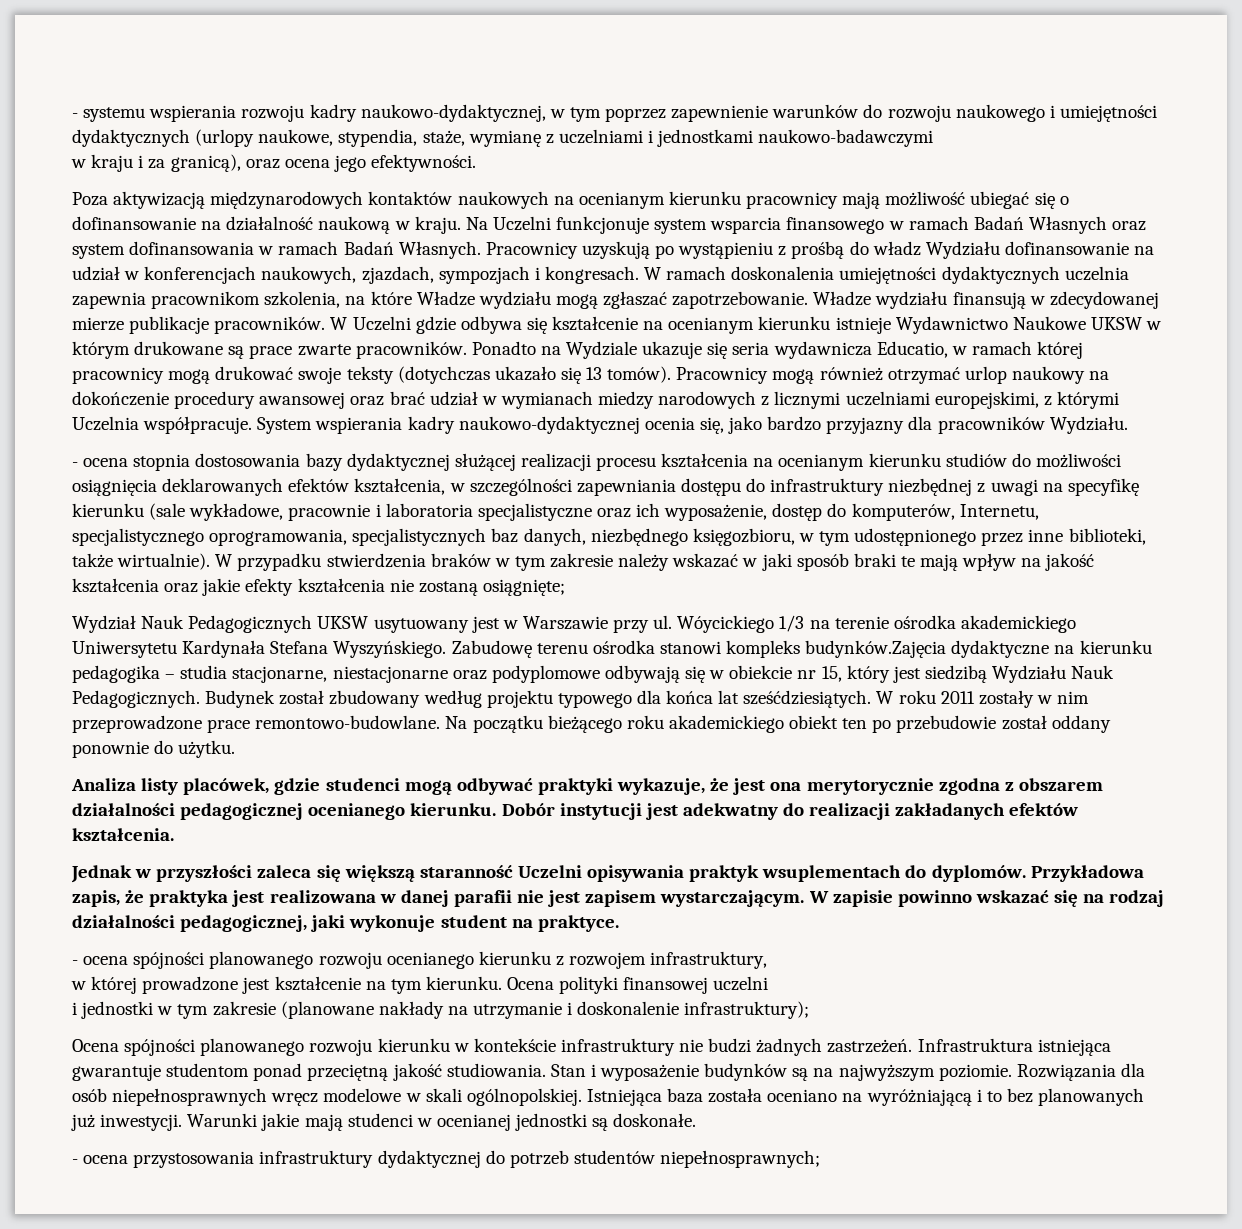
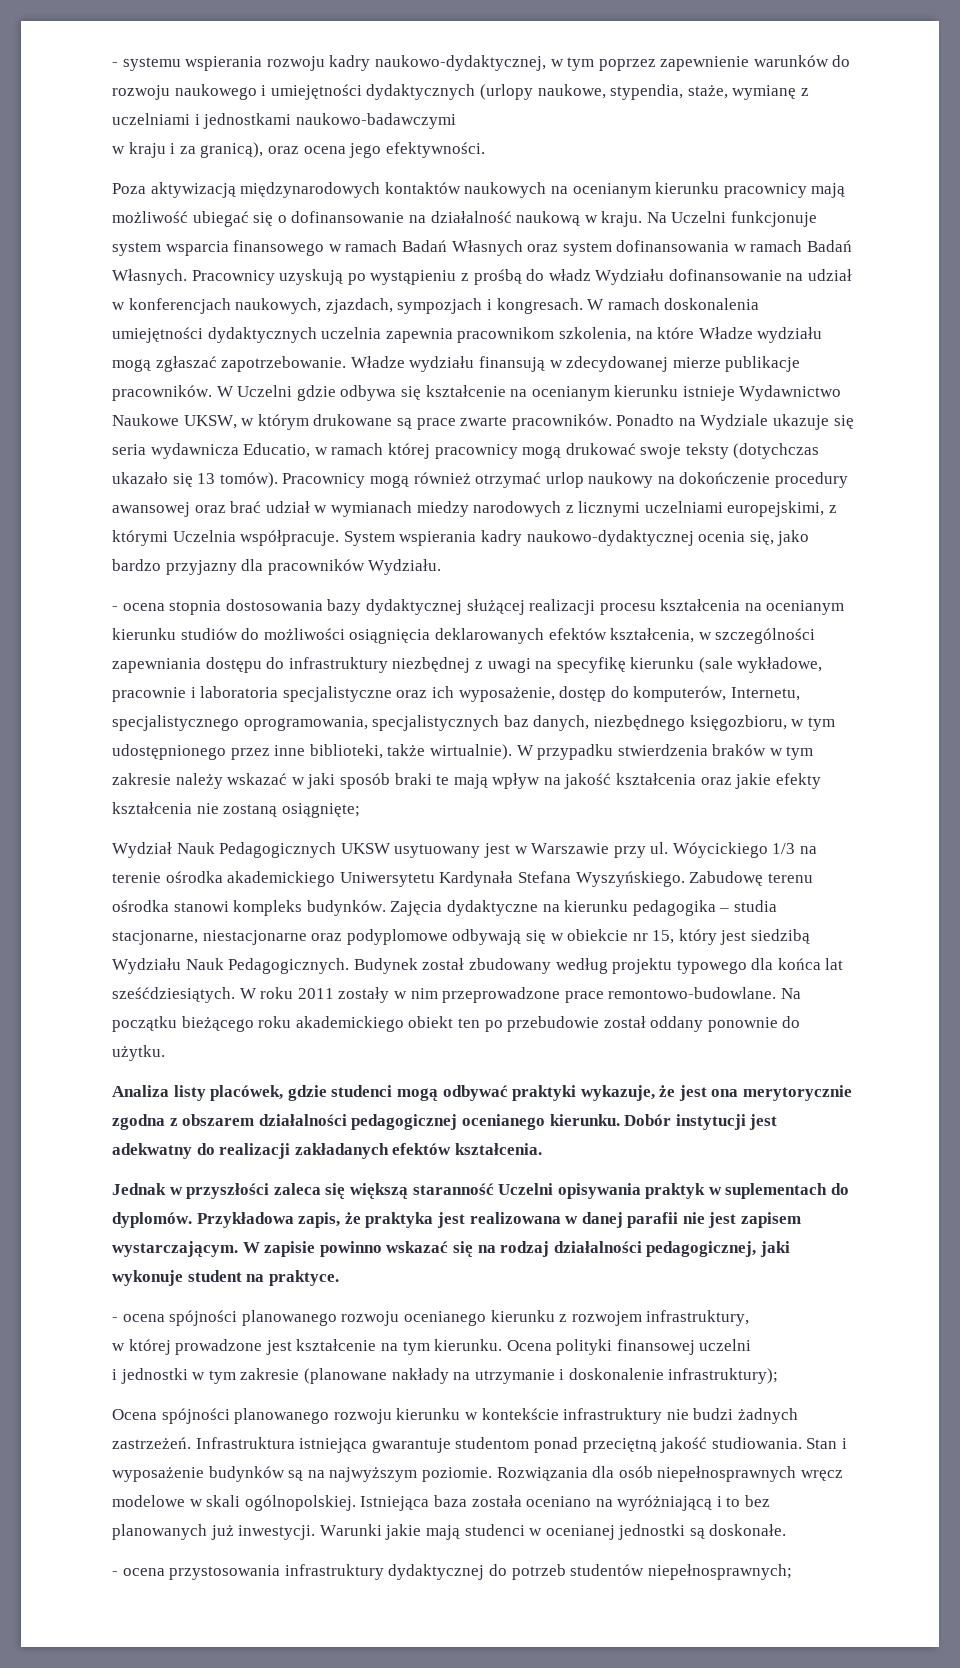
- W Uczelni gdzie odbywa się kształcenie na ocenianym kierunku istnieje Wydawnictwo Naukowe UKSW w którym drukowane są prace zwarte pracowników.
+ W Uczelni gdzie odbywa się kształcenie na ocenianym kierunku istnieje Wydawnictwo Naukowe UKSW, w którym drukowane są prace zwarte pracowników.
- Zabudowę terenu ośrodka stanowi kompleks budynków.Zajęcia dydaktyczne na kierunku pedagogika – studia stacjonarne, niestacjonarne oraz podyplomowe odbywają się w obiekcie nr 15, który jest siedzibą Wydziału Nauk Pedagogicznych.
+ Zabudowę terenu ośrodka stanowi kompleks budynków. Zajęcia dydaktyczne na kierunku pedagogika – studia stacjonarne, niestacjonarne oraz podyplomowe odbywają się w obiekcie nr 15, który jest siedzibą Wydziału Nauk Pedagogicznych.
- Jednak w przyszłości zaleca się większą staranność Uczelni opisywania praktyk wsuplementach do dyplomów.
+ Jednak w przyszłości zaleca się większą staranność Uczelni opisywania praktyk w suplementach do dyplomów.

